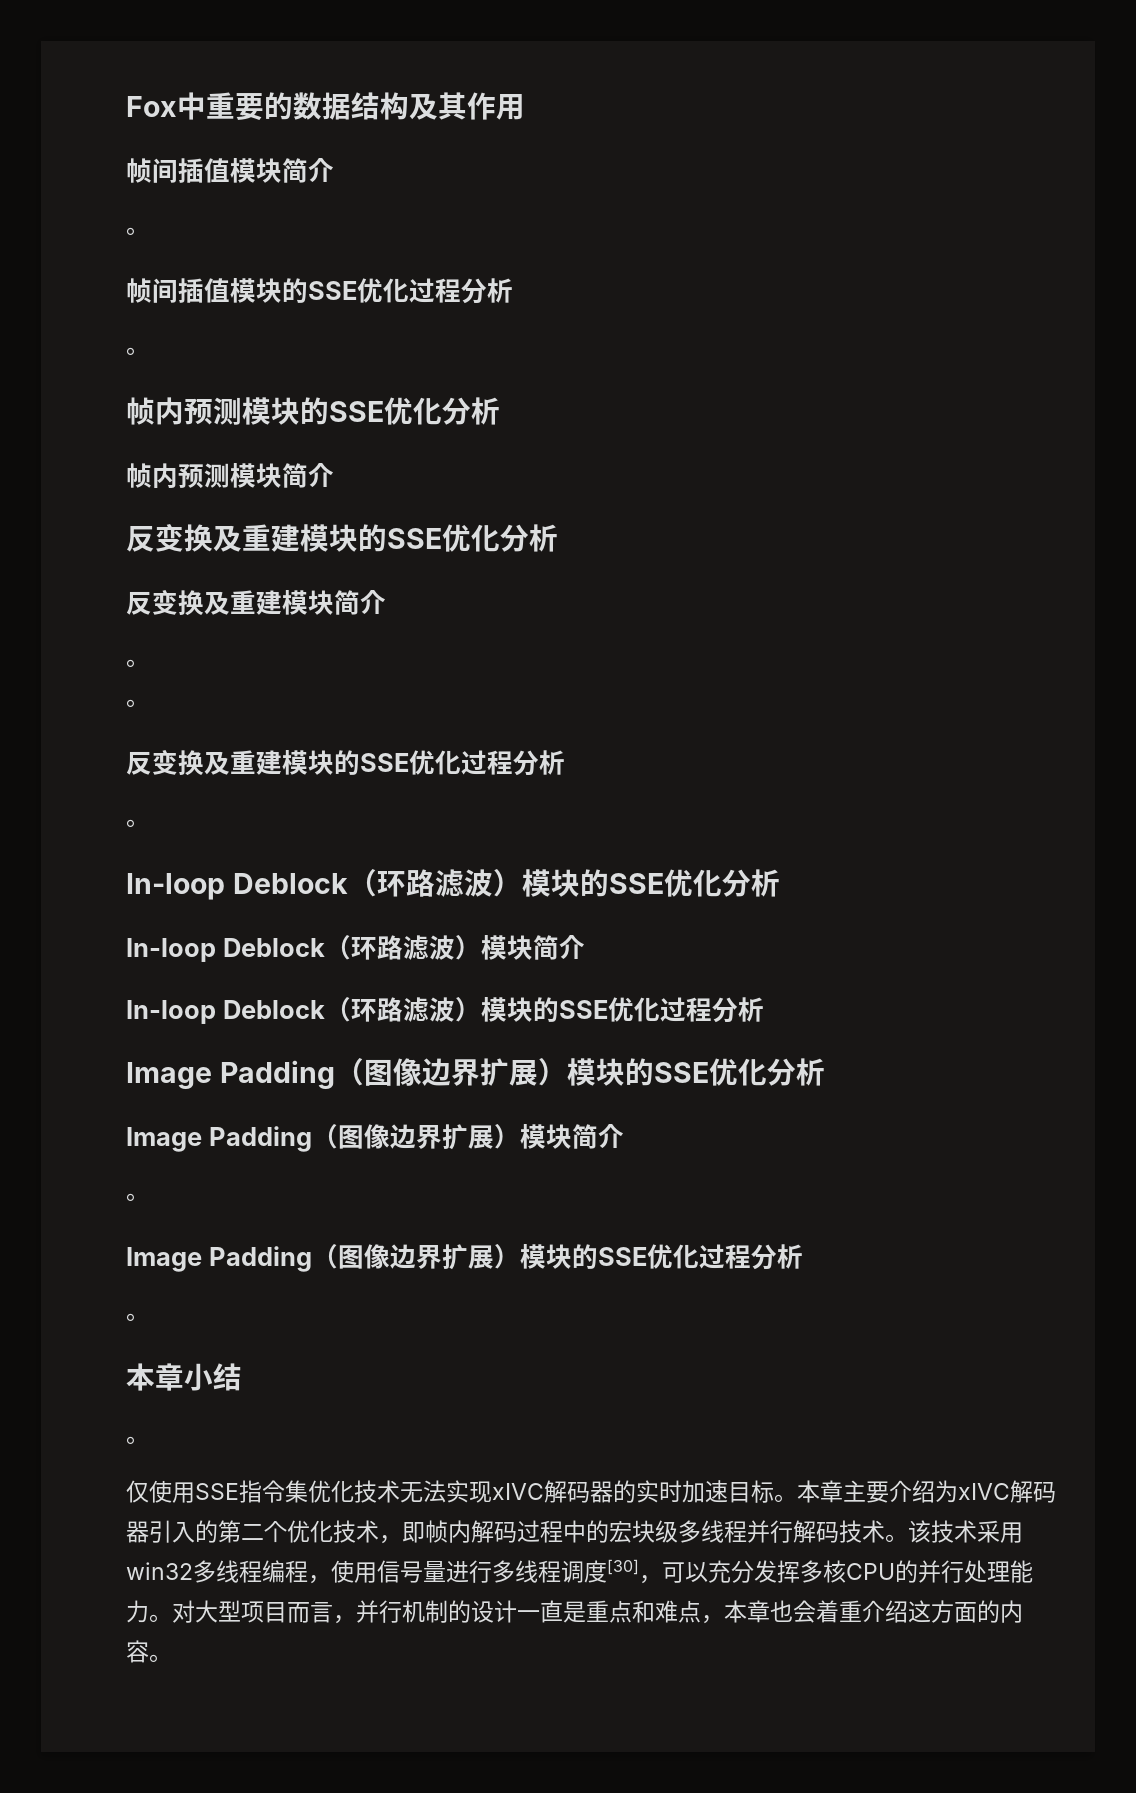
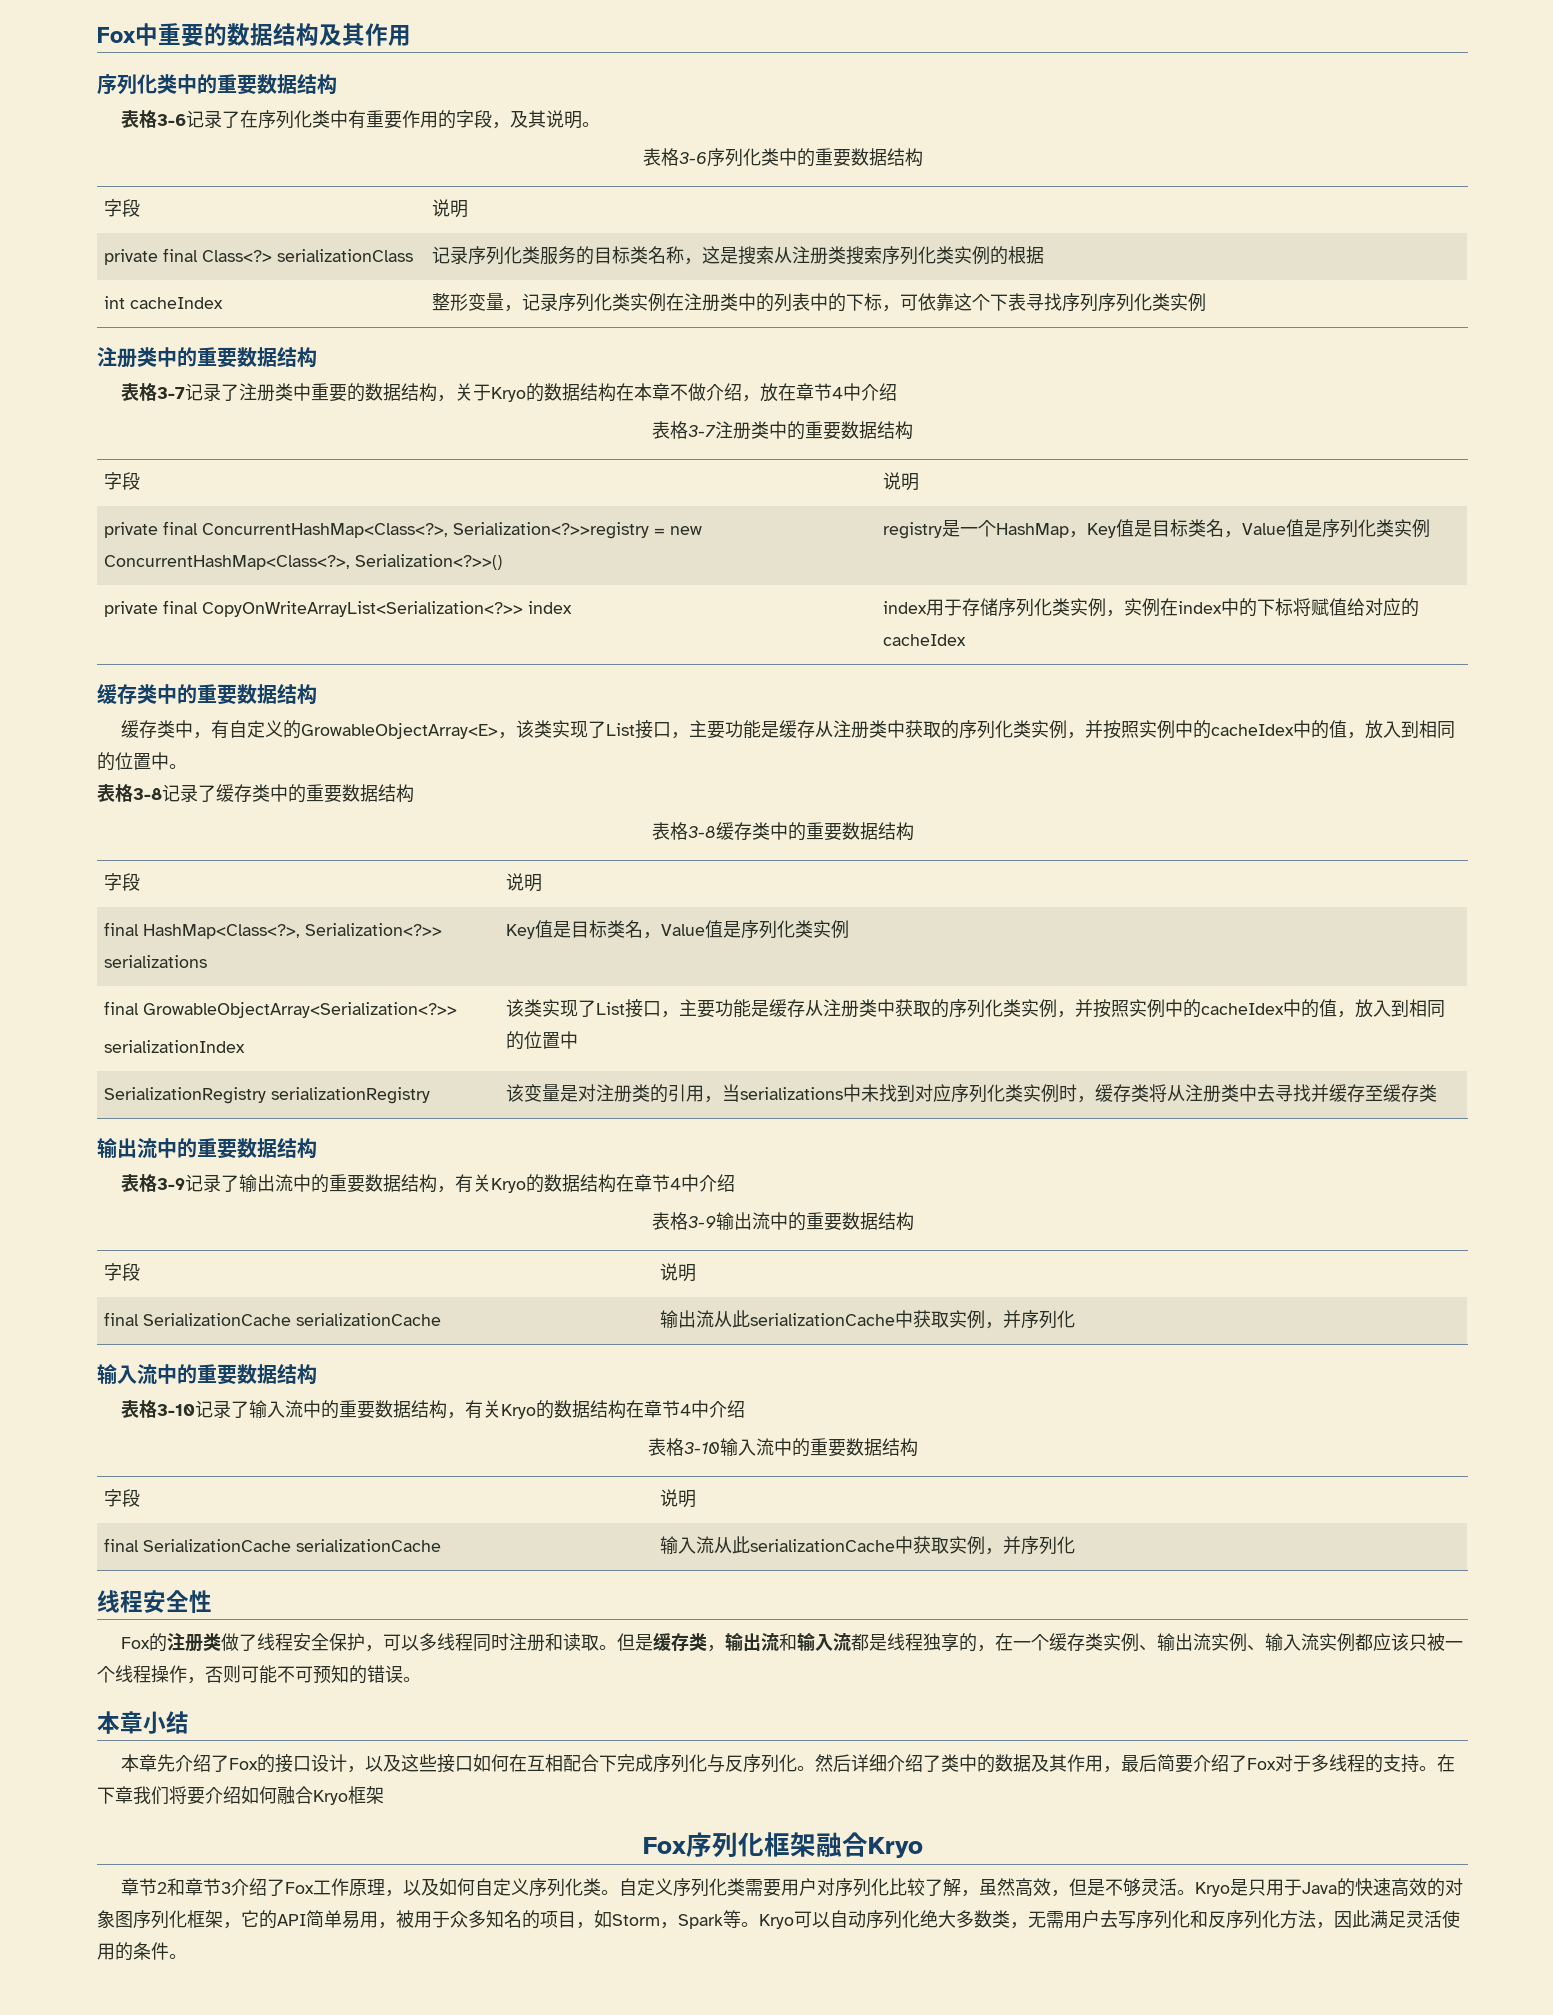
  Fox中重要的数据结构及其作用
- 帧间插值模块简介
- 。
- 帧间插值模块的SSE优化过程分析
- 。
- 帧内预测模块的SSE优化分析
- 帧内预测模块简介
- 反变换及重建模块的SSE优化分析
- 反变换及重建模块简介
- 。
- 。
- 反变换及重建模块的SSE优化过程分析
- 。
- In-loop Deblock（环路滤波）模块的SSE优化分析
- In-loop Deblock（环路滤波）模块简介
- In-loop Deblock（环路滤波）模块的SSE优化过程分析
- Image Padding（图像边界扩展）模块的SSE优化分析
- Image Padding（图像边界扩展）模块简介
- 。
- Image Padding（图像边界扩展）模块的SSE优化过程分析
- 。
+ 序列化类中的重要数据结构
+ 表格3-6记录了在序列化类中有重要作用的字段，及其说明。
+ 表格3-6序列化类中的重要数据结构
+ 字段 | 说明
+ private final Class<?> serializationClass | 记录序列化类服务的目标类名称，这是搜索从注册类搜索序列化类实例的根据
+ int cacheIndex | 整形变量，记录序列化类实例在注册类中的列表中的下标，可依靠这个下表寻找序列序列化类实例
+ 注册类中的重要数据结构
+ 表格3-7记录了注册类中重要的数据结构，关于Kryo的数据结构在本章不做介绍，放在章节4中介绍
+ 表格3-7注册类中的重要数据结构
+ 字段 | 说明
+ private final ConcurrentHashMap<Class<?>, Serialization<?>>registry = new ConcurrentHashMap<Class<?>, Serialization<?>>() | registry是一个HashMap，Key值是目标类名，Value值是序列化类实例
+ private final CopyOnWriteArrayList<Serialization<?>> index | index用于存储序列化类实例，实例在index中的下标将赋值给对应的cacheIdex
+ 缓存类中的重要数据结构
+ 缓存类中，有自定义的GrowableObjectArray<E>，该类实现了List接口，主要功能是缓存从注册类中获取的序列化类实例，并按照实例中的cacheIdex中的值，放入到相同的位置中。
+ 表格3-8记录了缓存类中的重要数据结构
+ 表格3-8缓存类中的重要数据结构
+ 字段 | 说明
+ final HashMap<Class<?>, Serialization<?>> serializations | Key值是目标类名，Value值是序列化类实例
+ final GrowableObjectArray<Serialization<?>>
+ serializationIndex | 该类实现了List接口，主要功能是缓存从注册类中获取的序列化类实例，并按照实例中的cacheIdex中的值，放入到相同的位置中
+ SerializationRegistry serializationRegistry | 该变量是对注册类的引用，当serializations中未找到对应序列化类实例时，缓存类将从注册类中去寻找并缓存至缓存类
+ 输出流中的重要数据结构
+ 表格3-9记录了输出流中的重要数据结构，有关Kryo的数据结构在章节4中介绍
+ 表格3-9输出流中的重要数据结构
+ 字段 | 说明
+ final SerializationCache serializationCache | 输出流从此serializationCache中获取实例，并序列化
+ 输入流中的重要数据结构
+ 表格3-10记录了输入流中的重要数据结构，有关Kryo的数据结构在章节4中介绍
+ 表格3-10输入流中的重要数据结构
+ 字段 | 说明
+ final SerializationCache serializationCache | 输入流从此serializationCache中获取实例，并序列化
+ 线程安全性
+ Fox的注册类做了线程安全保护，可以多线程同时注册和读取。但是缓存类，输出流和输入流都是线程独享的，在一个缓存类实例、输出流实例、输入流实例都应该只被一个线程操作，否则可能不可预知的错误。
  本章小结
- 。
- 仅使用SSE指令集优化技术无法实现xIVC解码器的实时加速目标。本章主要介绍为xIVC解码器引入的第二个优化技术，即帧内解码过程中的宏块级多线程并行解码技术。该技术采用win32多线程编程，使用信号量进行多线程调度[30]，可以充分发挥多核CPU的并行处理能力。对大型项目而言，并行机制的设计一直是重点和难点，本章也会着重介绍这方面的内容。
+ 本章先介绍了Fox的接口设计，以及这些接口如何在互相配合下完成序列化与反序列化。然后详细介绍了类中的数据及其作用，最后简要介绍了Fox对于多线程的支持。在下章我们将要介绍如何融合Kryo框架
+ Fox序列化框架融合Kryo
+ 章节2和章节3介绍了Fox工作原理，以及如何自定义序列化类。自定义序列化类需要用户对序列化比较了解，虽然高效，但是不够灵活。Kryo是只用于Java的快速高效的对象图序列化框架，它的API简单易用，被用于众多知名的项目，如Storm，Spark等。Kryo可以自动序列化绝大多数类，无需用户去写序列化和反序列化方法，因此满足灵活使用的条件。

